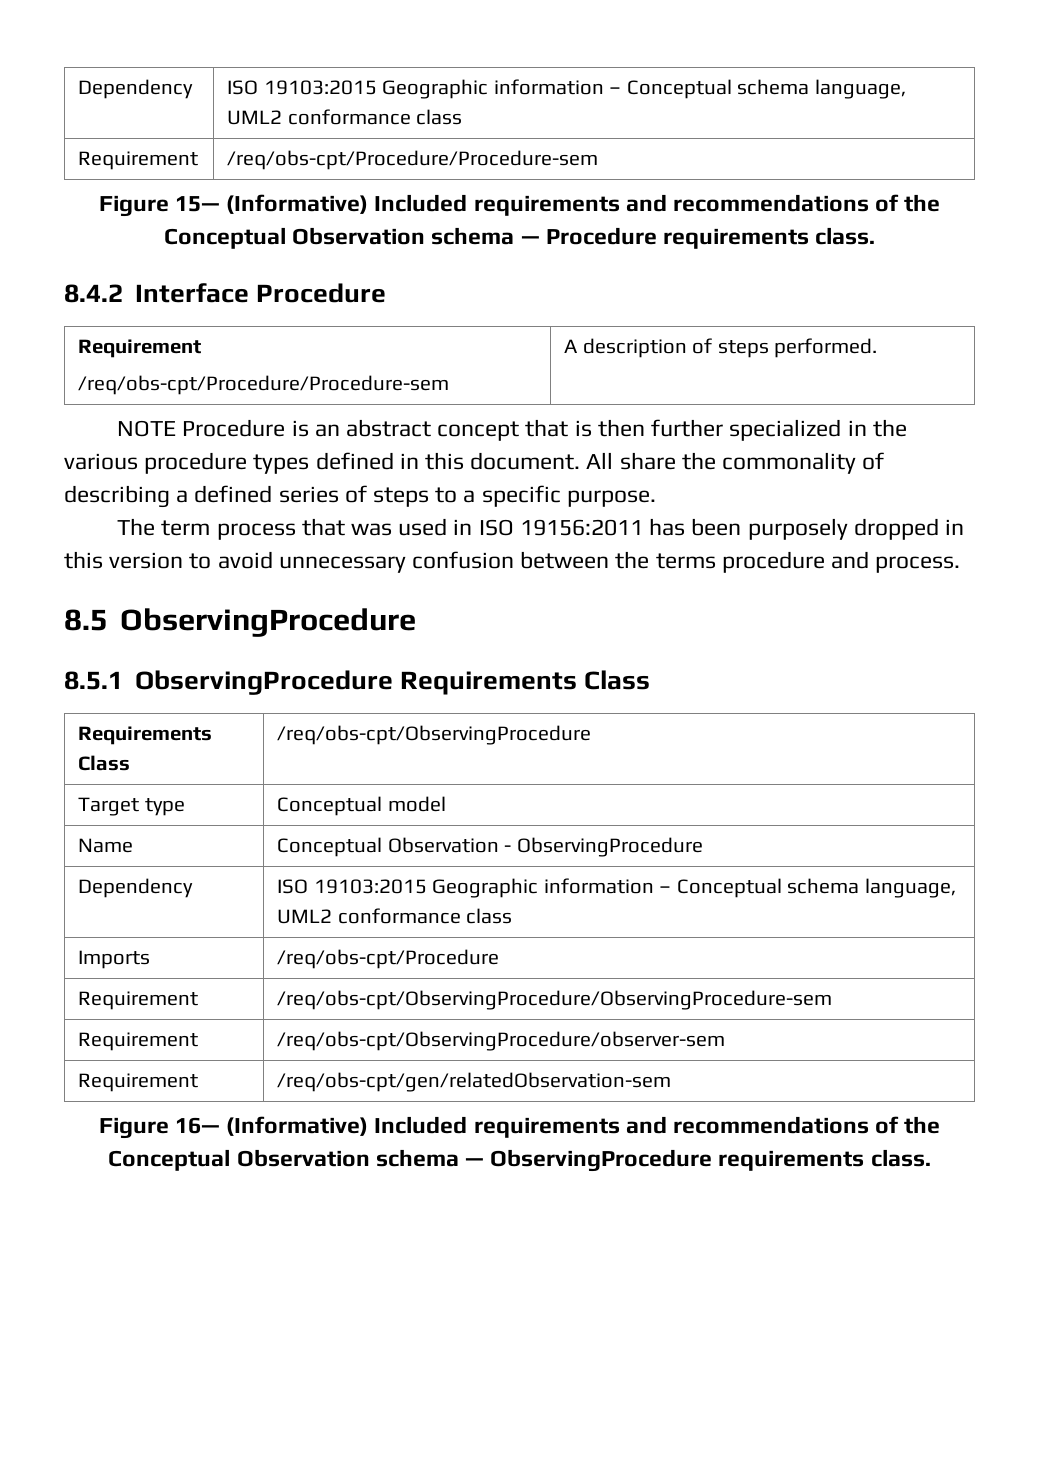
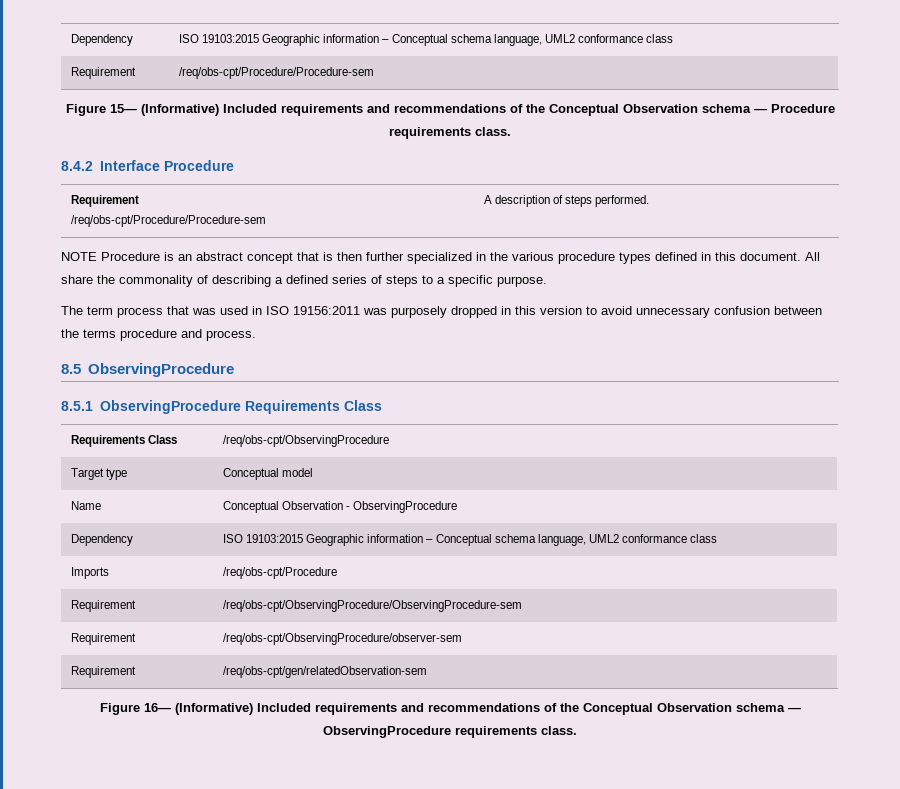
- The term process that was used in ISO 19156:2011 has been purposely dropped in this version to avoid unnecessary confusion between the terms procedure and process.
+ The term process that was used in ISO 19156:2011 was purposely dropped in this version to avoid unnecessary confusion between the terms procedure and process.

